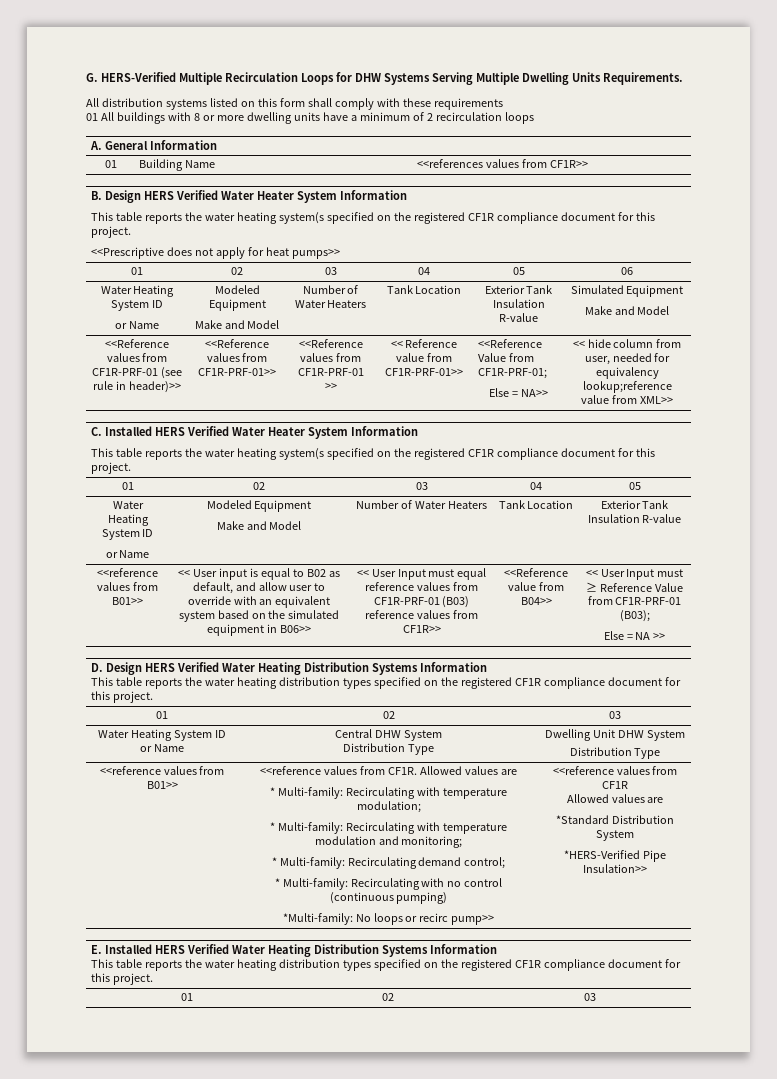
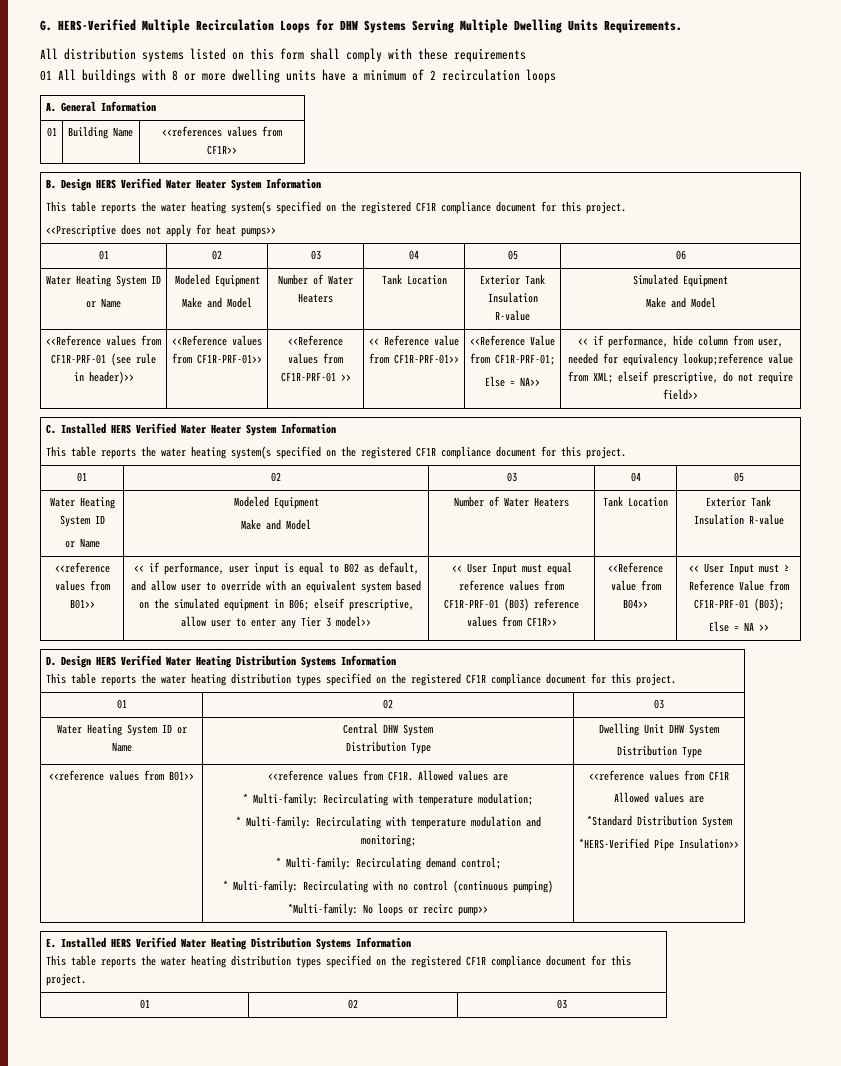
- << hide column from user, needed for equivalency lookup;reference value from XML>>
+ << if performance, hide column from user, needed for equivalency lookup;reference value from XML; elseif prescriptive, do not require field>>
- << User input is equal to B02 as default, and allow user to override with an equivalent system based on the simulated equipment in B06>>
+ << if performance, user input is equal to B02 as default, and allow user to override with an equivalent system based on the simulated equipment in B06; elseif prescriptive, allow user to enter any Tier 3 model>>

